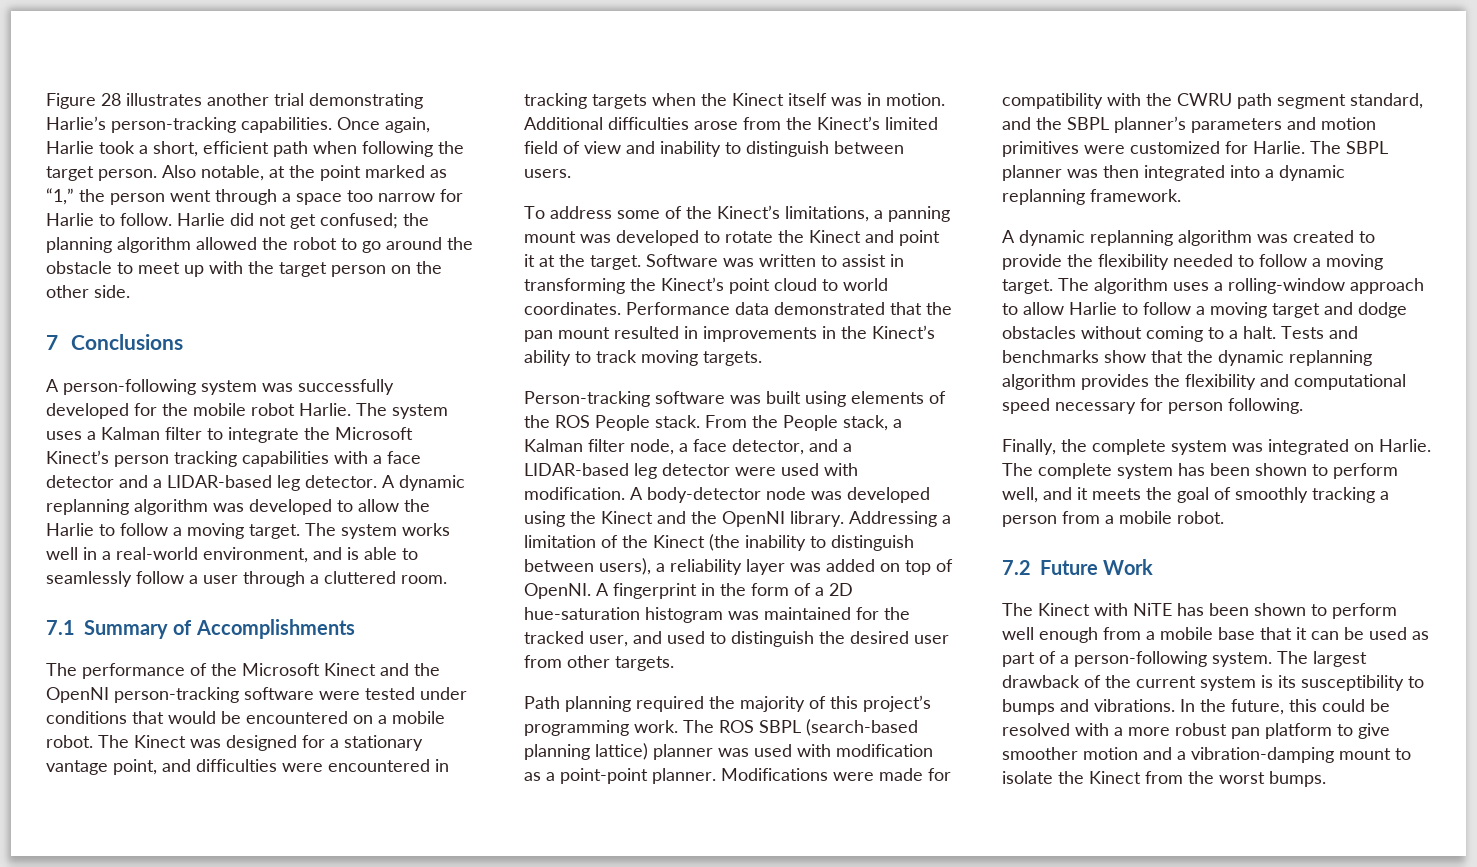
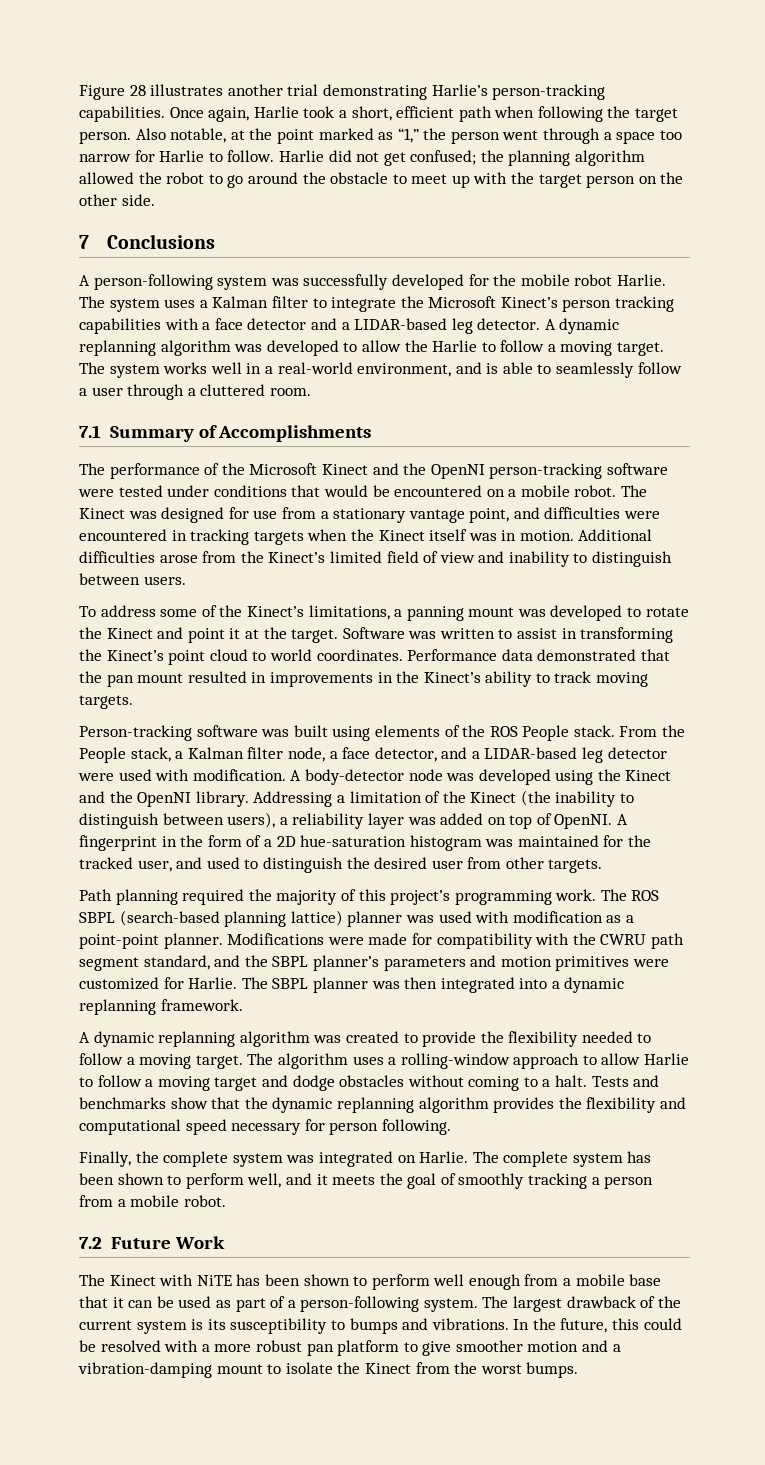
- The Kinect was designed for a stationary vantage point, and difficulties were encountered in tracking targets when the Kinect itself was in motion.
+ The Kinect was designed for use from a stationary vantage point, and difficulties were encountered in tracking targets when the Kinect itself was in motion.

